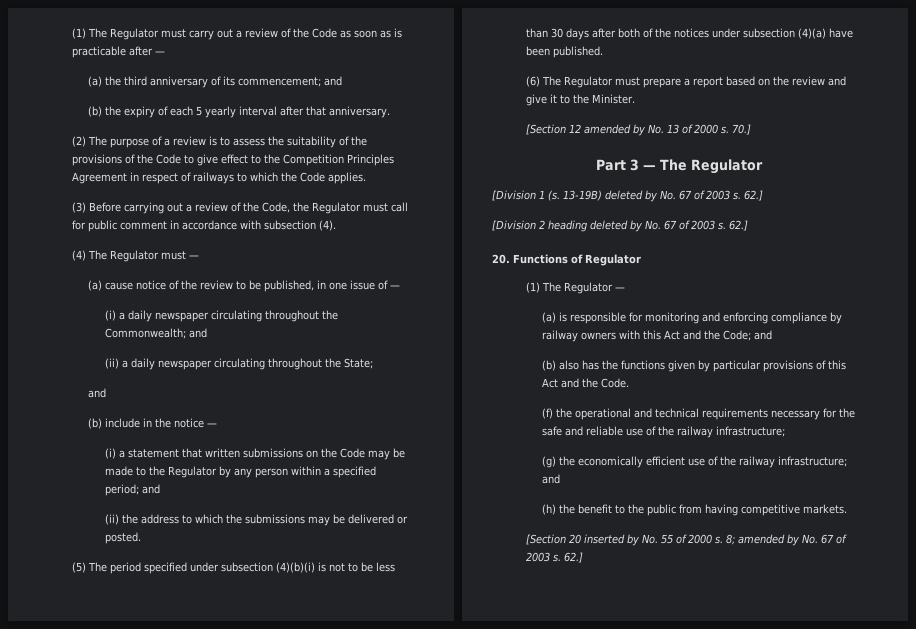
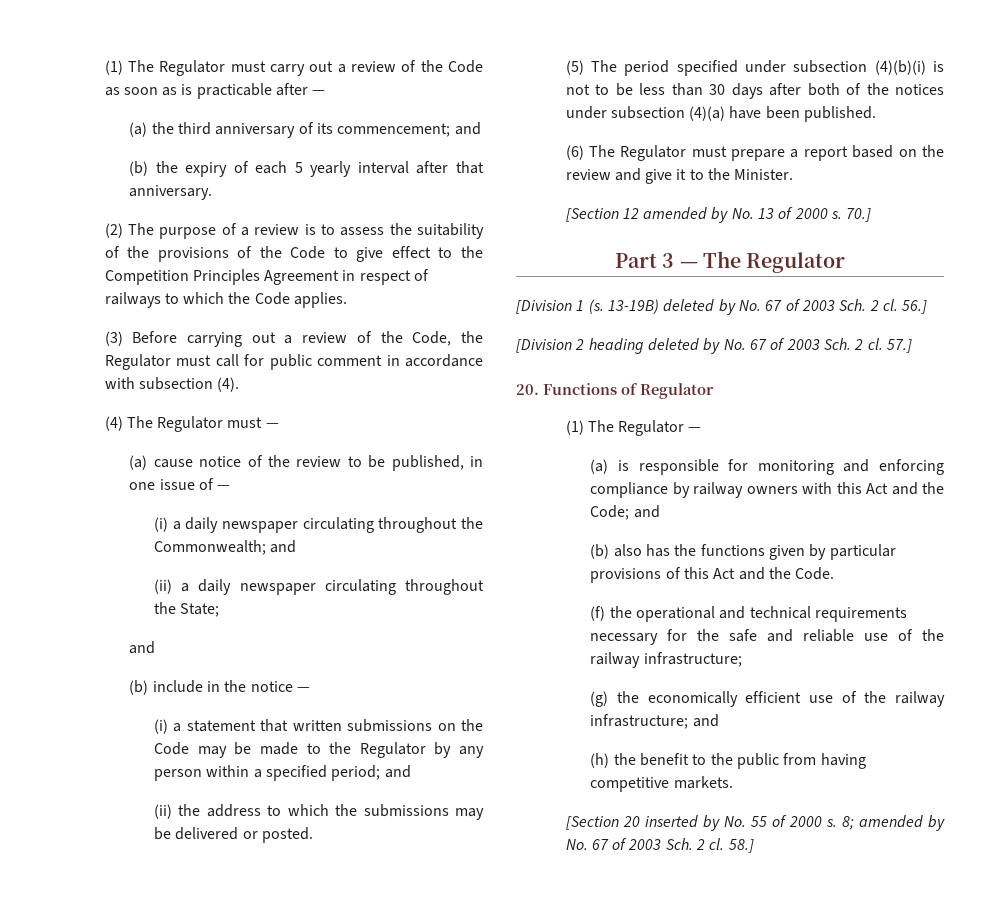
- 13-19B) deleted by No. 67 of 2003 s. 62.]
+ 13-19B) deleted by No. 67 of 2003 Sch. 2 cl. 56.]
- [Division 2 heading deleted by No. 67 of 2003 s. 62.]
+ [Division 2 heading deleted by No. 67 of 2003 Sch. 2 cl. 57.]
- 8; amended by No. 67 of 2003 s. 62.]
+ 8; amended by No. 67 of 2003 Sch. 2 cl. 58.]

